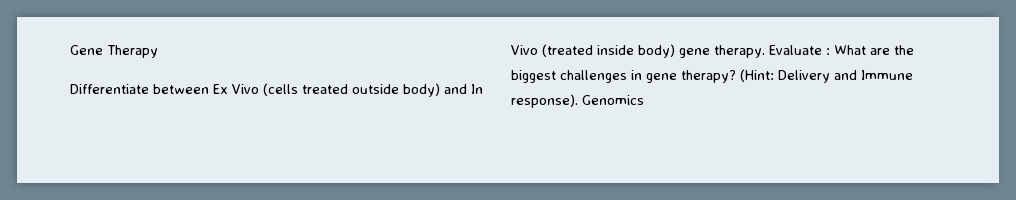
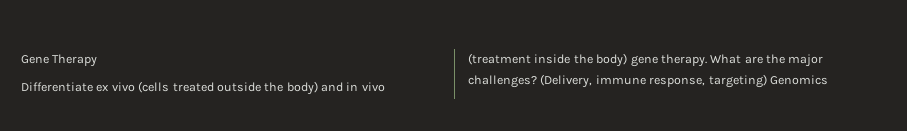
- Differentiate between Ex Vivo (cells treated outside body) and In Vivo (treated inside body) gene therapy.
+ Differentiate ex vivo (cells treated outside the body) and in vivo (treatment inside the body) gene therapy.
- Evaluate : What are the biggest challenges in gene therapy? (Hint: Delivery and Immune response). Genomics
+ What are the major challenges? (Delivery, immune response, targeting) Genomics

